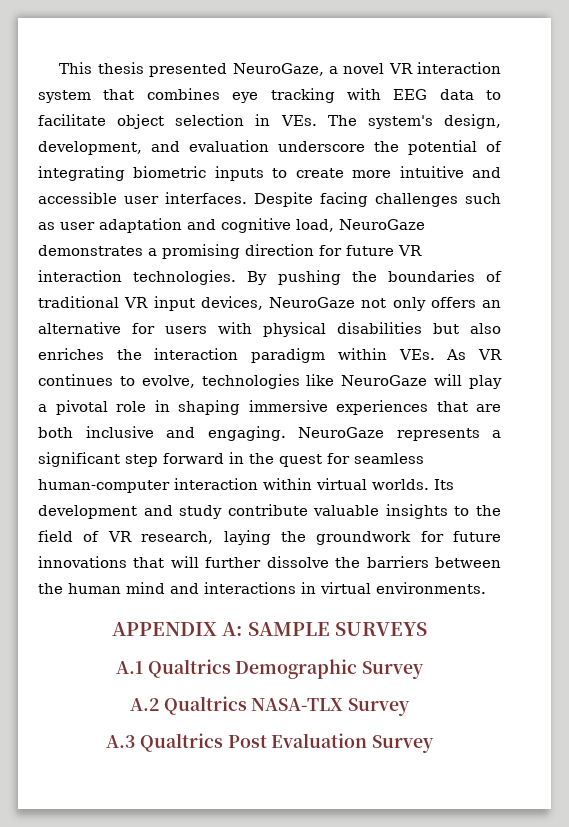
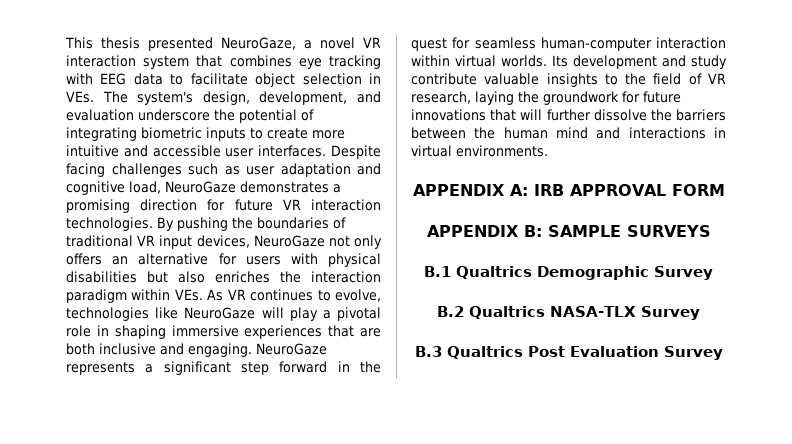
- APPENDIX A: SAMPLE SURVEYS
+ APPENDIX A: IRB APPROVAL FORM
+ APPENDIX B: SAMPLE SURVEYS
- A.1 Qualtrics Demographic Survey
+ B.1 Qualtrics Demographic Survey
- A.2 Qualtrics NASA-TLX Survey
+ B.2 Qualtrics NASA-TLX Survey
- A.3 Qualtrics Post Evaluation Survey
+ B.3 Qualtrics Post Evaluation Survey

